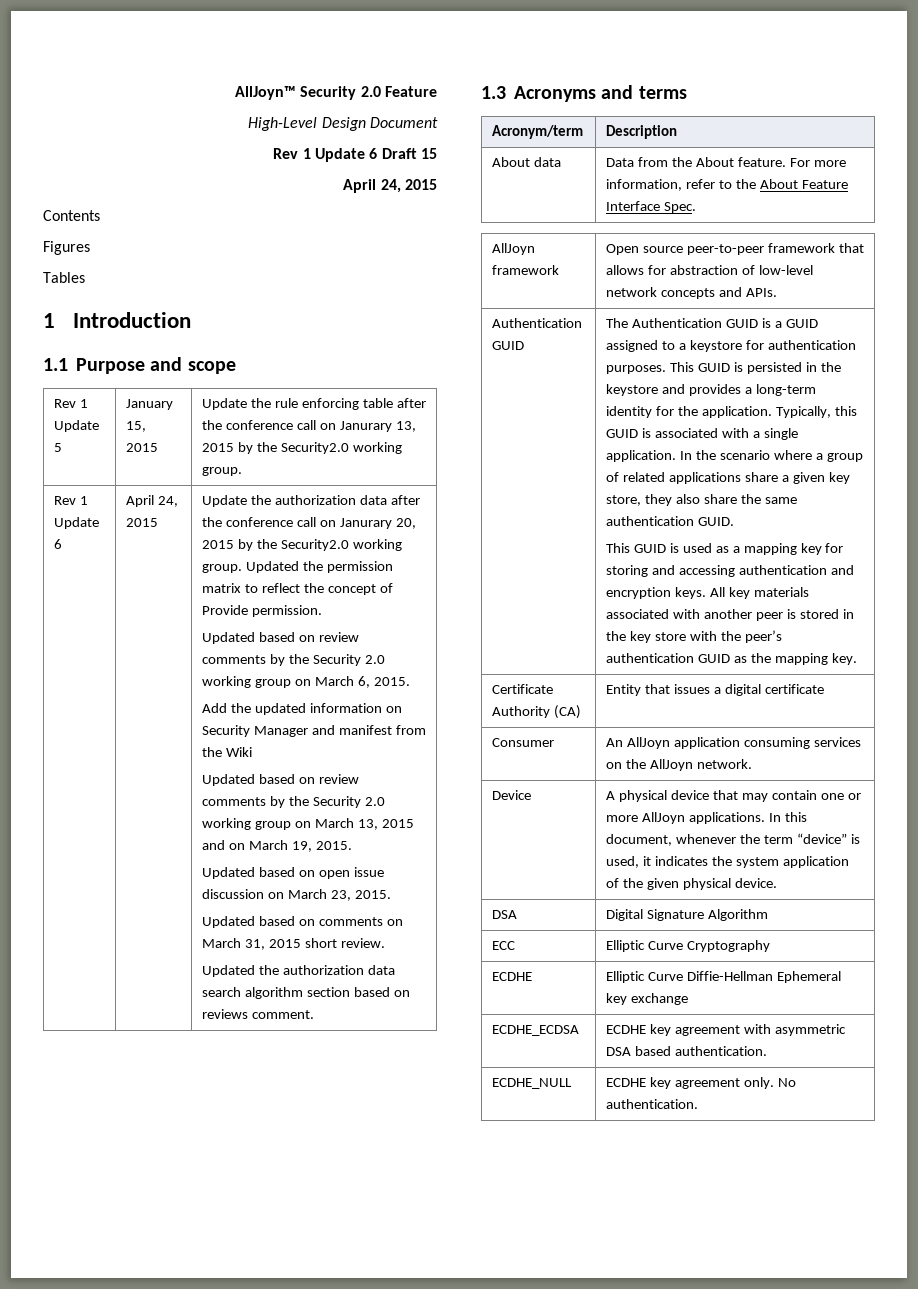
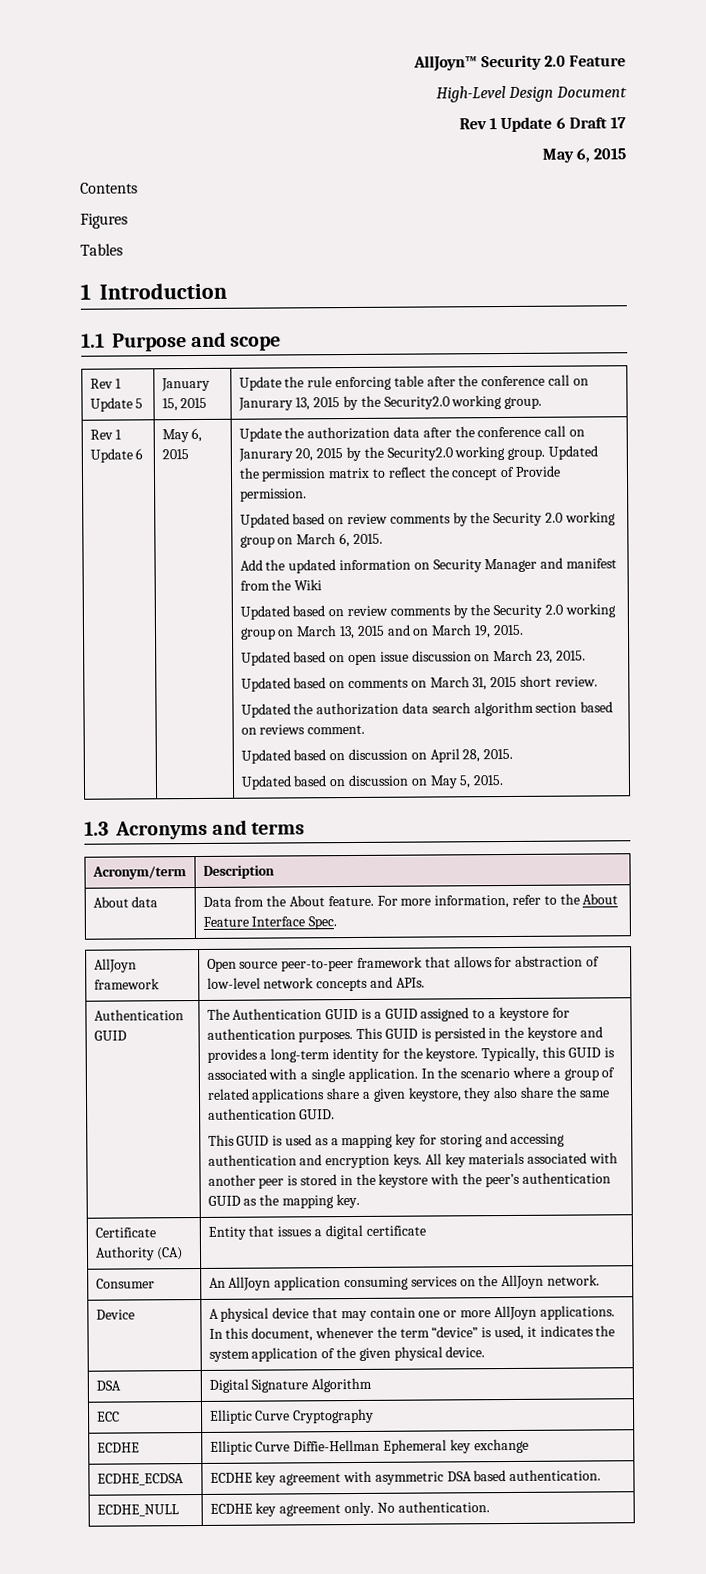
- Rev 1 Update 6 Draft 15
- April 24, 2015
+ Rev 1 Update 6 Draft 17
+ May 6, 2015
- Rev 1 Update 6 | April 24, 2015
+ Rev 1 Update 6 | May 6, 2015
+ Updated based on discussion on April 28, 2015.
+ Updated based on discussion on May 5, 2015.
- This GUID is persisted in the keystore and provides a long-term identity for the application.
+ This GUID is persisted in the keystore and provides a long-term identity for the keystore.
- In the scenario where a group of related applications share a given key store, they also share the same authentication GUID.
+ In the scenario where a group of related applications share a given keystore, they also share the same authentication GUID.
- All key materials associated with another peer is stored in the key store with the peer’s authentication GUID as the mapping key.
+ All key materials associated with another peer is stored in the keystore with the peer’s authentication GUID as the mapping key.

